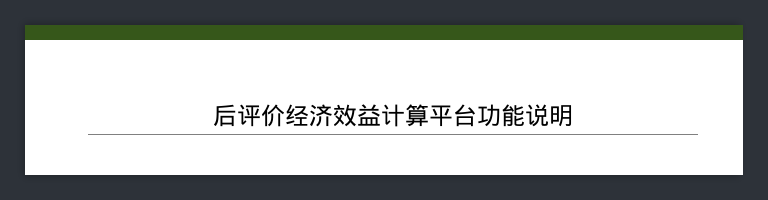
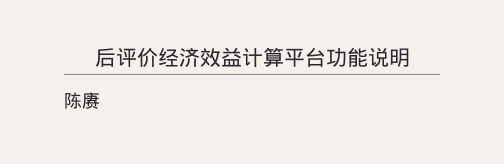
+ 陈赓

